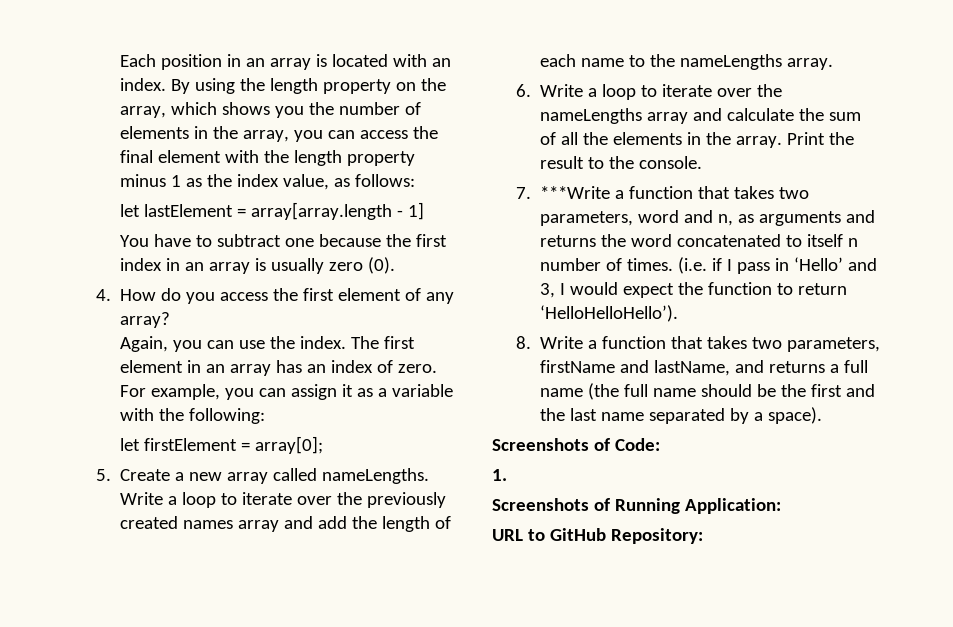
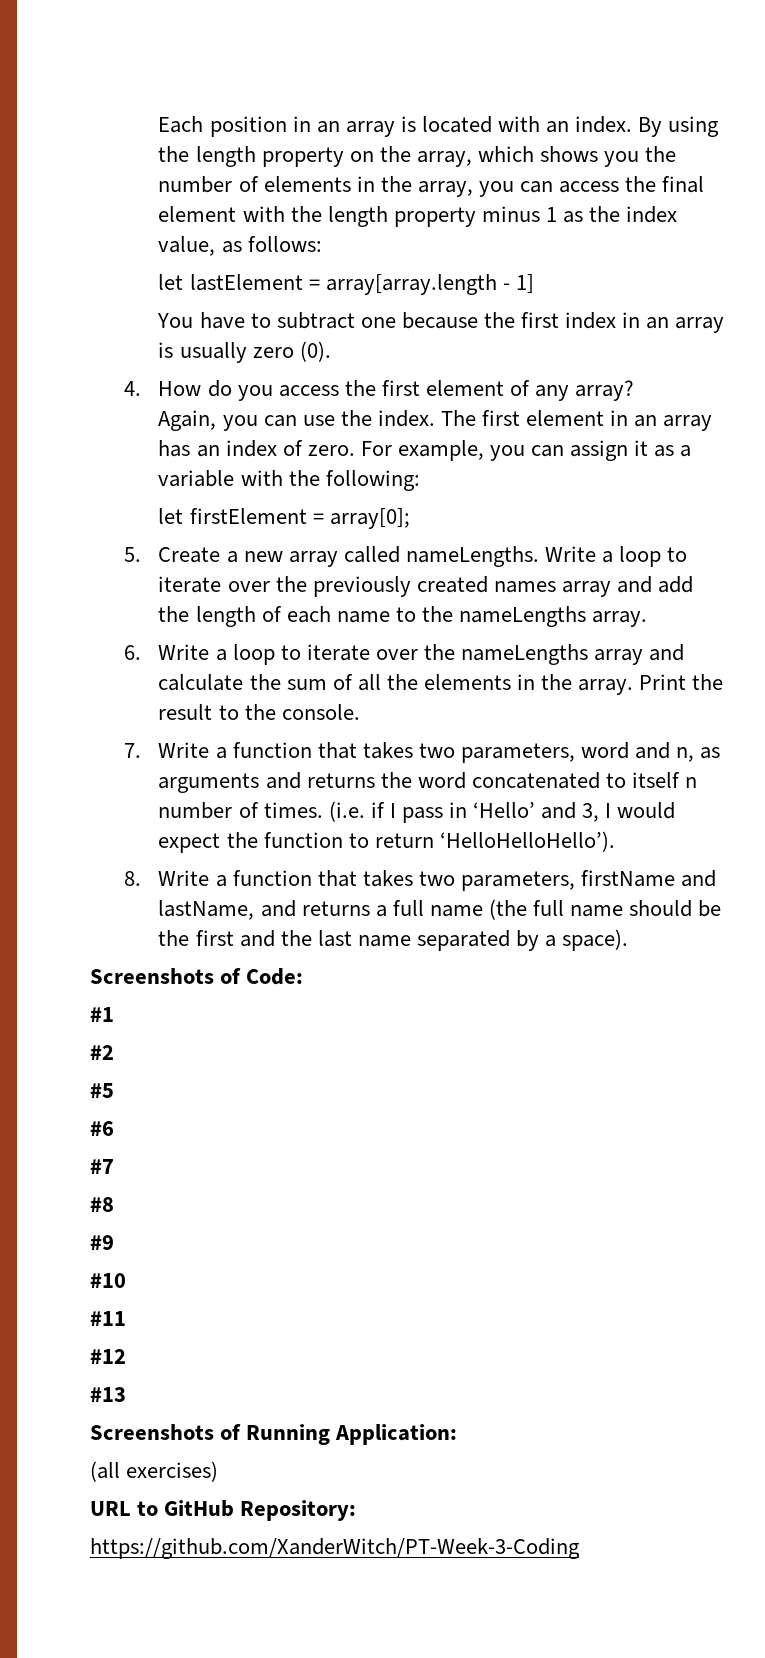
- 7. ***Write a function that takes two parameters, word and n, as arguments and returns the word concatenated to itself n number of times.
+ 7. Write a function that takes two parameters, word and n, as arguments and returns the word concatenated to itself n number of times.
- 1.
+ #1
+ #2
+ #5
+ #6
+ #7
+ #8
+ #9
+ #10
+ #11
+ #12
+ #13
+ (all exercises)
+ https://github.com/XanderWitch/PT-Week-3-Coding

